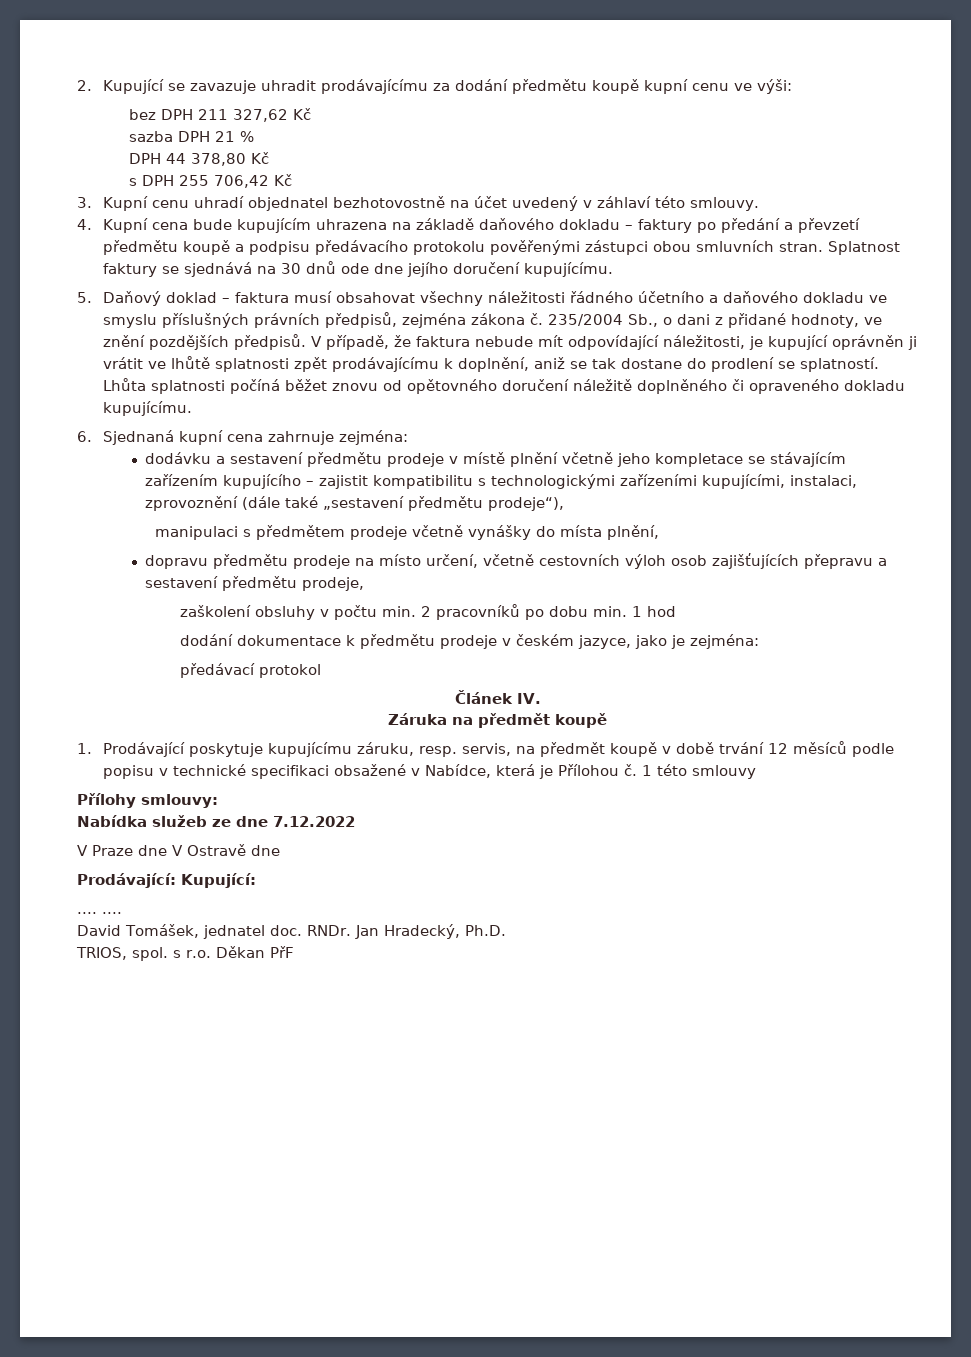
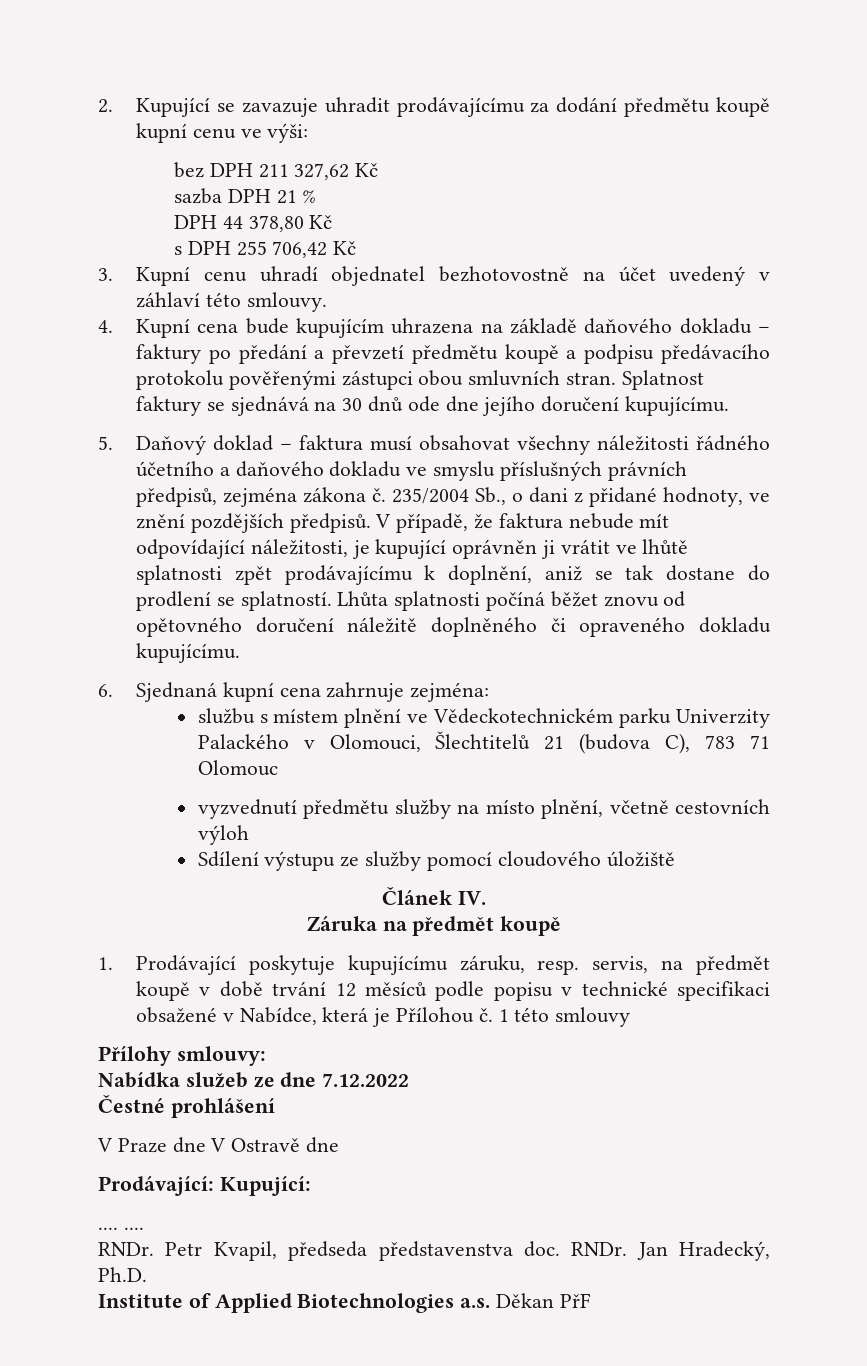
- dodávku a sestavení předmětu prodeje v místě plnění včetně jeho kompletace se stávajícím zařízením kupujícího – zajistit kompatibilitu s technologickými zařízeními kupujícími, instalaci, zprovoznění (dále také „sestavení předmětu prodeje“),
- manipulaci s předmětem prodeje včetně vynášky do místa plnění,
- dopravu předmětu prodeje na místo určení, včetně cestovních výloh osob zajišťujících přepravu a sestavení předmětu prodeje,
- zaškolení obsluhy v počtu min. 2 pracovníků po dobu min. 1 hod
- dodání dokumentace k předmětu prodeje v českém jazyce, jako je zejména:
- předávací protokol
+ službu s místem plnění ve Vědeckotechnickém parku Univerzity Palackého v Olomouci, Šlechtitelů 21 (budova C), 783 71 Olomouc
+ vyzvednutí předmětu služby na místo plnění, včetně cestovních výloh
+ Sdílení výstupu ze služby pomocí cloudového úložiště
+ Čestné prohlášení
- David Tomášek, jednatel doc.
+ RNDr. Petr Kvapil, předseda představenstva doc.
- TRIOS, spol. s r.o. Děkan PřF
+ Institute of Applied Biotechnologies a.s. Děkan PřF

